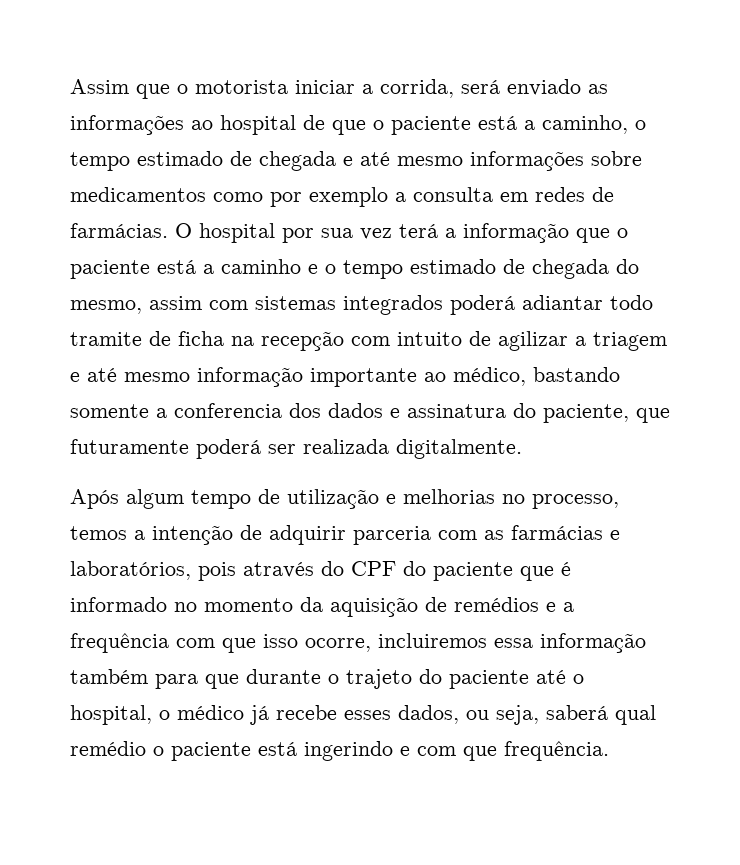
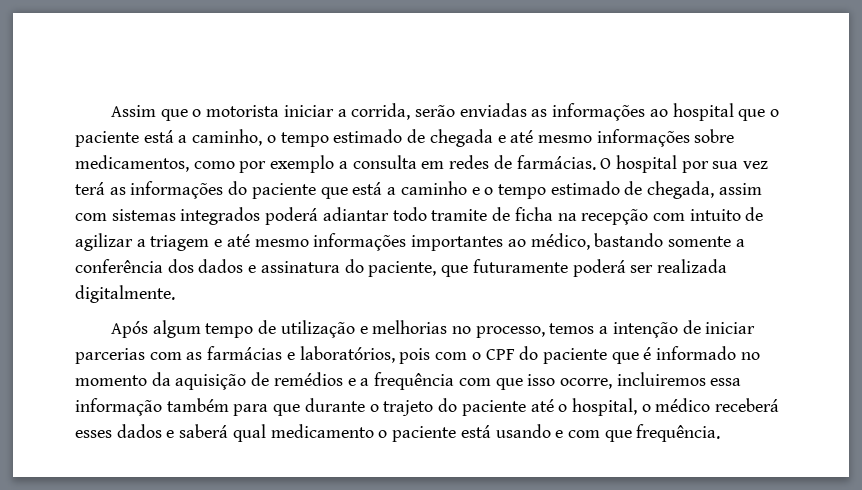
- Assim que o motorista iniciar a corrida, será enviado as informações ao hospital de que o paciente está a caminho, o tempo estimado de chegada e até mesmo informações sobre medicamentos como por exemplo a consulta em redes de farmácias.
+ Assim que o motorista iniciar a corrida, serão enviadas as informações ao hospital que o paciente está a caminho, o tempo estimado de chegada e até mesmo informações sobre medicamentos, como por exemplo a consulta em redes de farmácias.
- O hospital por sua vez terá a informação que o paciente está a caminho e o tempo estimado de chegada do mesmo, assim com sistemas integrados poderá adiantar todo tramite de ficha na recepção com intuito de agilizar a triagem e até mesmo informação importante ao médico, bastando somente a conferencia dos dados e assinatura do paciente, que futuramente poderá ser realizada digitalmente.
+ O hospital por sua vez terá as informações do paciente que está a caminho e o tempo estimado de chegada, assim com sistemas integrados poderá adiantar todo tramite de ficha na recepção com intuito de agilizar a triagem e até mesmo informações importantes ao médico, bastando somente a conferência dos dados e assinatura do paciente, que futuramente poderá ser realizada digitalmente.
- Após algum tempo de utilização e melhorias no processo, temos a intenção de adquirir parceria com as farmácias e laboratórios, pois através do CPF do paciente que é informado no momento da aquisição de remédios e a frequência com que isso ocorre, incluiremos essa informação também para que durante o trajeto do paciente até o hospital, o médico já recebe esses dados, ou seja, saberá qual remédio o paciente está ingerindo e com que frequência.
+ Após algum tempo de utilização e melhorias no processo, temos a intenção de iniciar parcerias com as farmácias e laboratórios, pois com o CPF do paciente que é informado no momento da aquisição de remédios e a frequência com que isso ocorre, incluiremos essa informação também para que durante o trajeto do paciente até o hospital, o médico receberá esses dados e saberá qual medicamento o paciente está usando e com que frequência.

